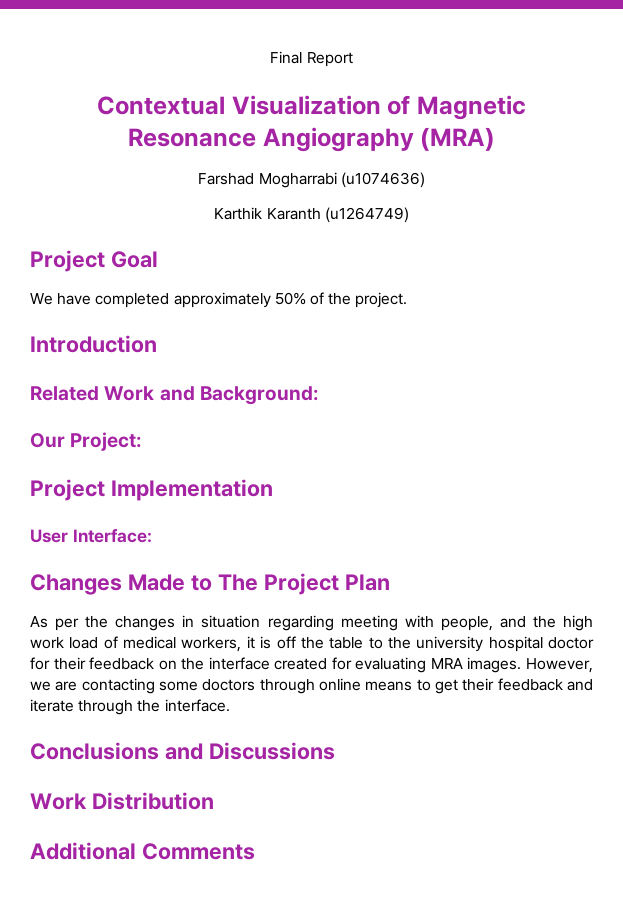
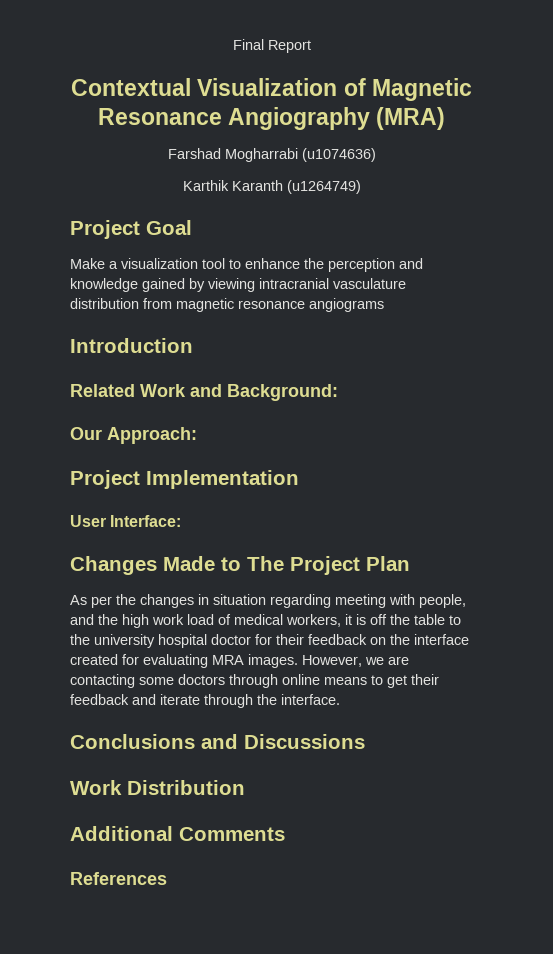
- We have completed approximately 50% of the project.
+ Make a visualization tool to enhance the perception and knowledge gained by viewing intracranial vasculature distribution from magnetic resonance angiograms
- Our Project:
+ Our Approach:
+ References

